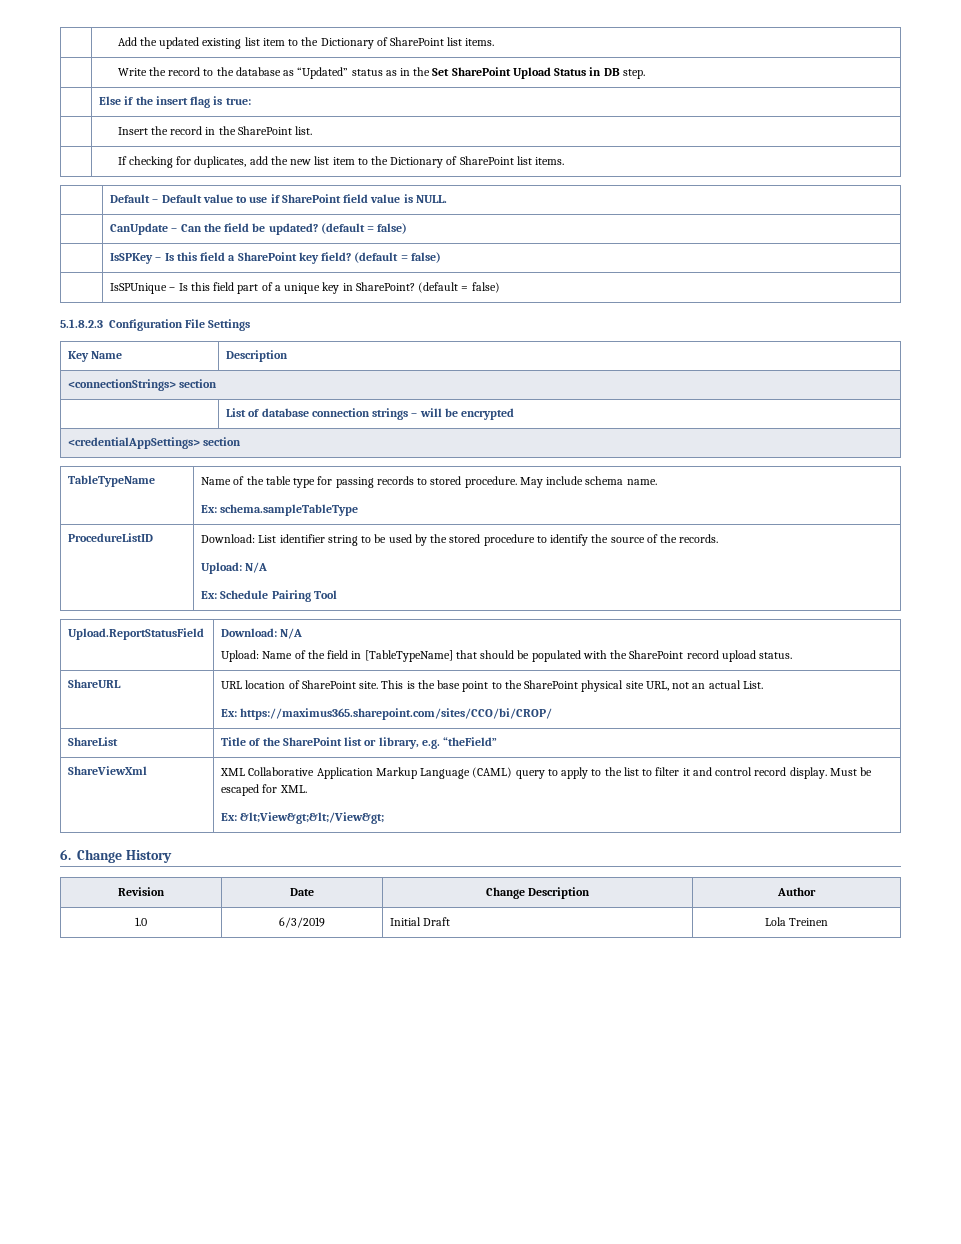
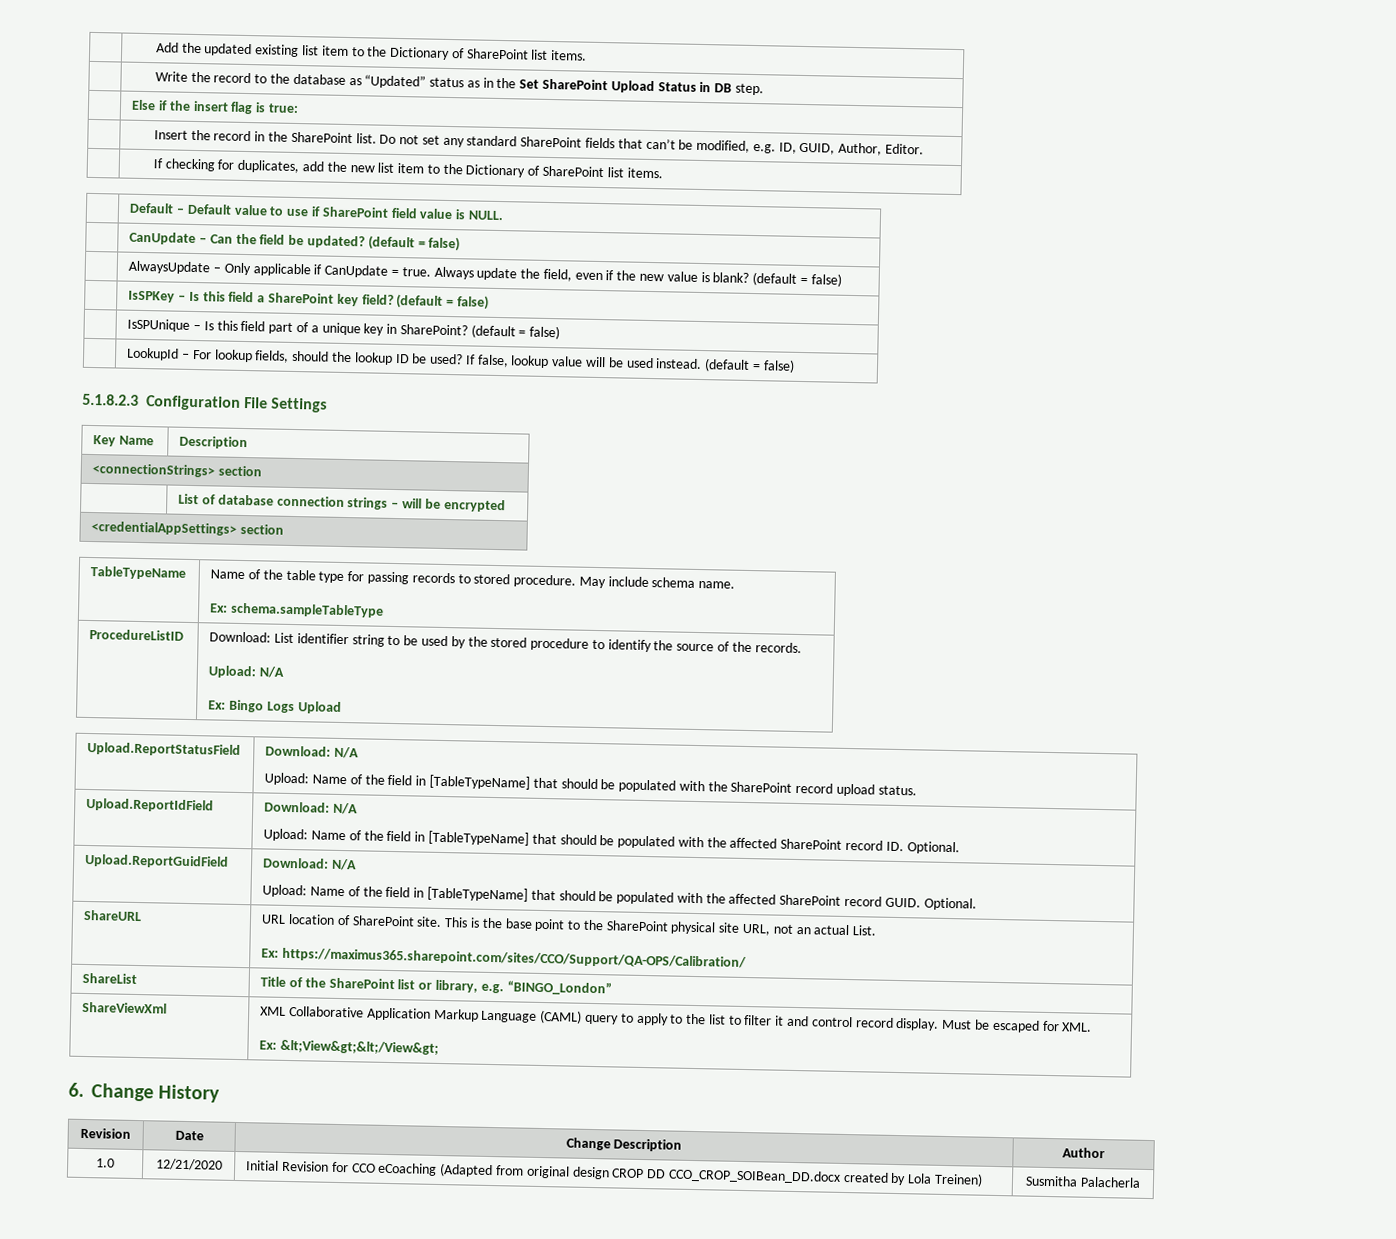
- | Insert the record in the SharePoint list.
+ | Insert the record in the SharePoint list. Do not set any standard SharePoint fields that can’t be modified, e.g. ID, GUID, Author, Editor.
+ | AlwaysUpdate – Only applicable if CanUpdate = true. Always update the field, even if the new value is blank? (default = false)
+ | LookupId – For lookup fields, should the lookup ID be used? If false, lookup value will be used instead. (default = false)
  ProcedureListID | Download: List identifier string to be used by the stored procedure to identify the source of the records.
  Upload: N/A
- Ex: Schedule Pairing Tool
+ Ex: Bingo Logs Upload
+ Upload.ReportIdField | Download: N/A
+ Upload: Name of the field in [TableTypeName] that should be populated with the affected SharePoint record ID. Optional.
+ Upload.ReportGuidField | Download: N/A
+ Upload: Name of the field in [TableTypeName] that should be populated with the affected SharePoint record GUID. Optional.
  ShareURL | URL location of SharePoint site. This is the base point to the SharePoint physical site URL, not an actual List.
- Ex: https://maximus365.sharepoint.com/sites/CCO/bi/CROP/
+ Ex: https://maximus365.sharepoint.com/sites/CCO/Support/QA-OPS/Calibration/
- ShareList | Title of the SharePoint list or library, e.g. “theField”
+ ShareList | Title of the SharePoint list or library, e.g. “BINGO_London”
- 1.0 | 6/3/2019 | Initial Draft | Lola Treinen
+ 1.0 | 12/21/2020 | Initial Revision for CCO eCoaching (Adapted from original design CROP DD CCO_CROP_SOIBean_DD.docx created by Lola Treinen) | Susmitha Palacherla

